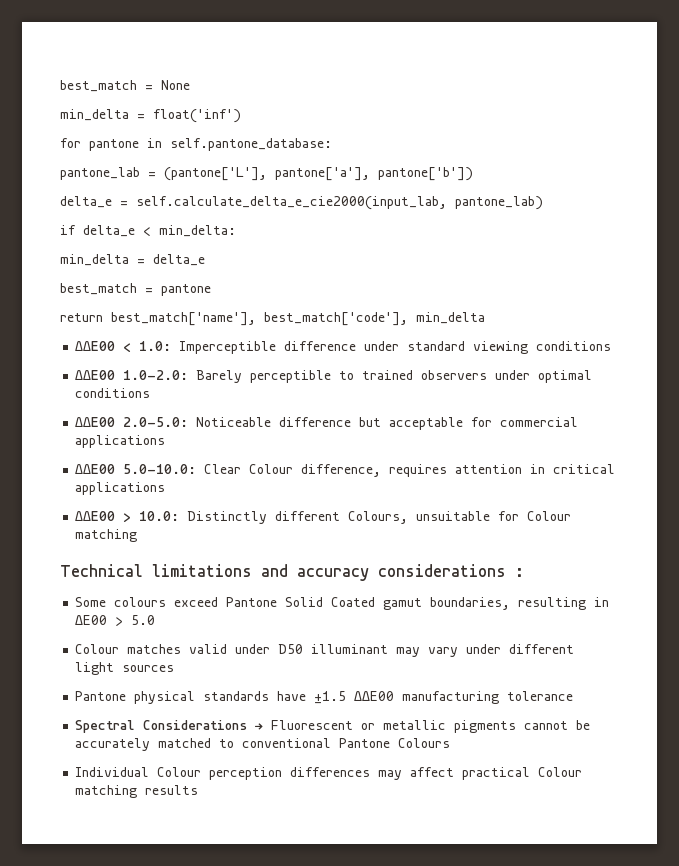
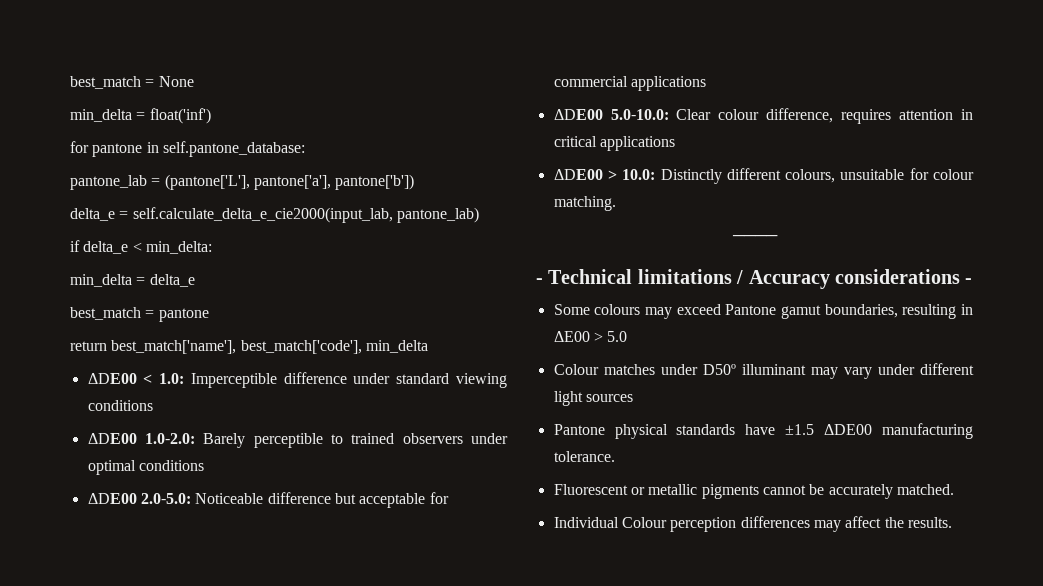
- ΔΔE00 < 1.0: Imperceptible difference under standard viewing conditions
+ ΔDE00 < 1.0: Imperceptible difference under standard viewing conditions
- ΔΔE00 1.0-2.0: Barely perceptible to trained observers under optimal conditions
+ ΔDE00 1.0-2.0: Barely perceptible to trained observers under optimal conditions
- ΔΔE00 2.0-5.0: Noticeable difference but acceptable for commercial applications
+ ΔDE00 2.0-5.0: Noticeable difference but acceptable for commercial applications
- ΔΔE00 5.0-10.0: Clear Colour difference, requires attention in critical applications
+ ΔDE00 5.0-10.0: Clear colour difference, requires attention in critical applications
- ΔΔE00 > 10.0: Distinctly different Colours, unsuitable for Colour matching
- Technical limitations and accuracy considerations :
+ ΔDE00 > 10.0: Distinctly different colours, unsuitable for colour matching.
+ ────
+ - Technical limitations / Accuracy considerations -
- Some colours exceed Pantone Solid Coated gamut boundaries, resulting in ΔE00 > 5.0
+ Some colours may exceed Pantone gamut boundaries, resulting in ΔE00 > 5.0
- Colour matches valid under D50 illuminant may vary under different light sources
+ Colour matches under D50º illuminant may vary under different light sources
- Pantone physical standards have ±1.5 ΔΔE00 manufacturing tolerance
- Spectral Considerations → Fluorescent or metallic pigments cannot be accurately matched to conventional Pantone Colours
+ Pantone physical standards have ±1.5 ΔDE00 manufacturing tolerance.
+ Fluorescent or metallic pigments cannot be accurately matched.
- Individual Colour perception differences may affect practical Colour matching results
+ Individual Colour perception differences may affect the results.

